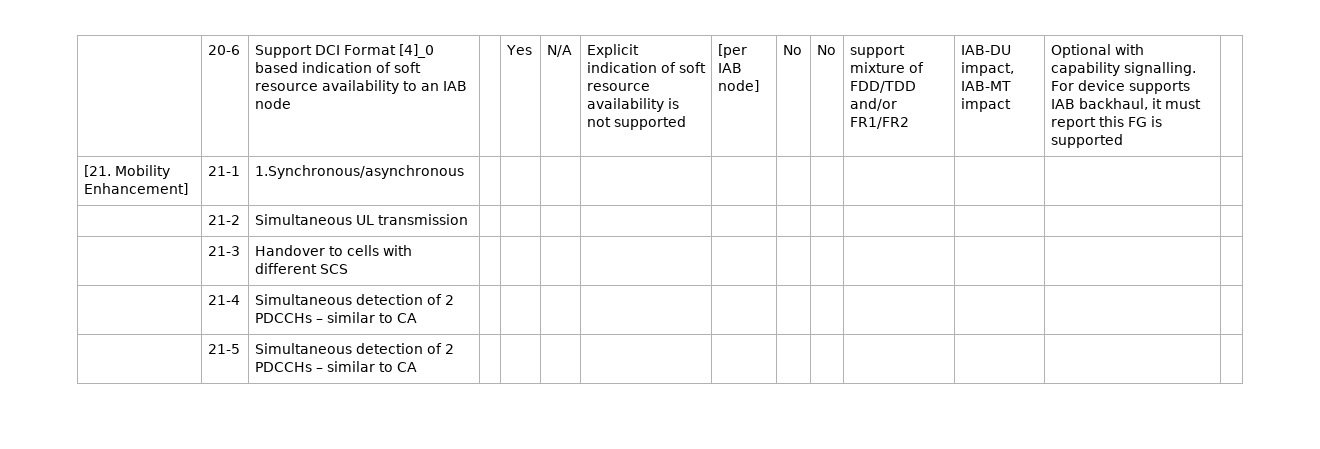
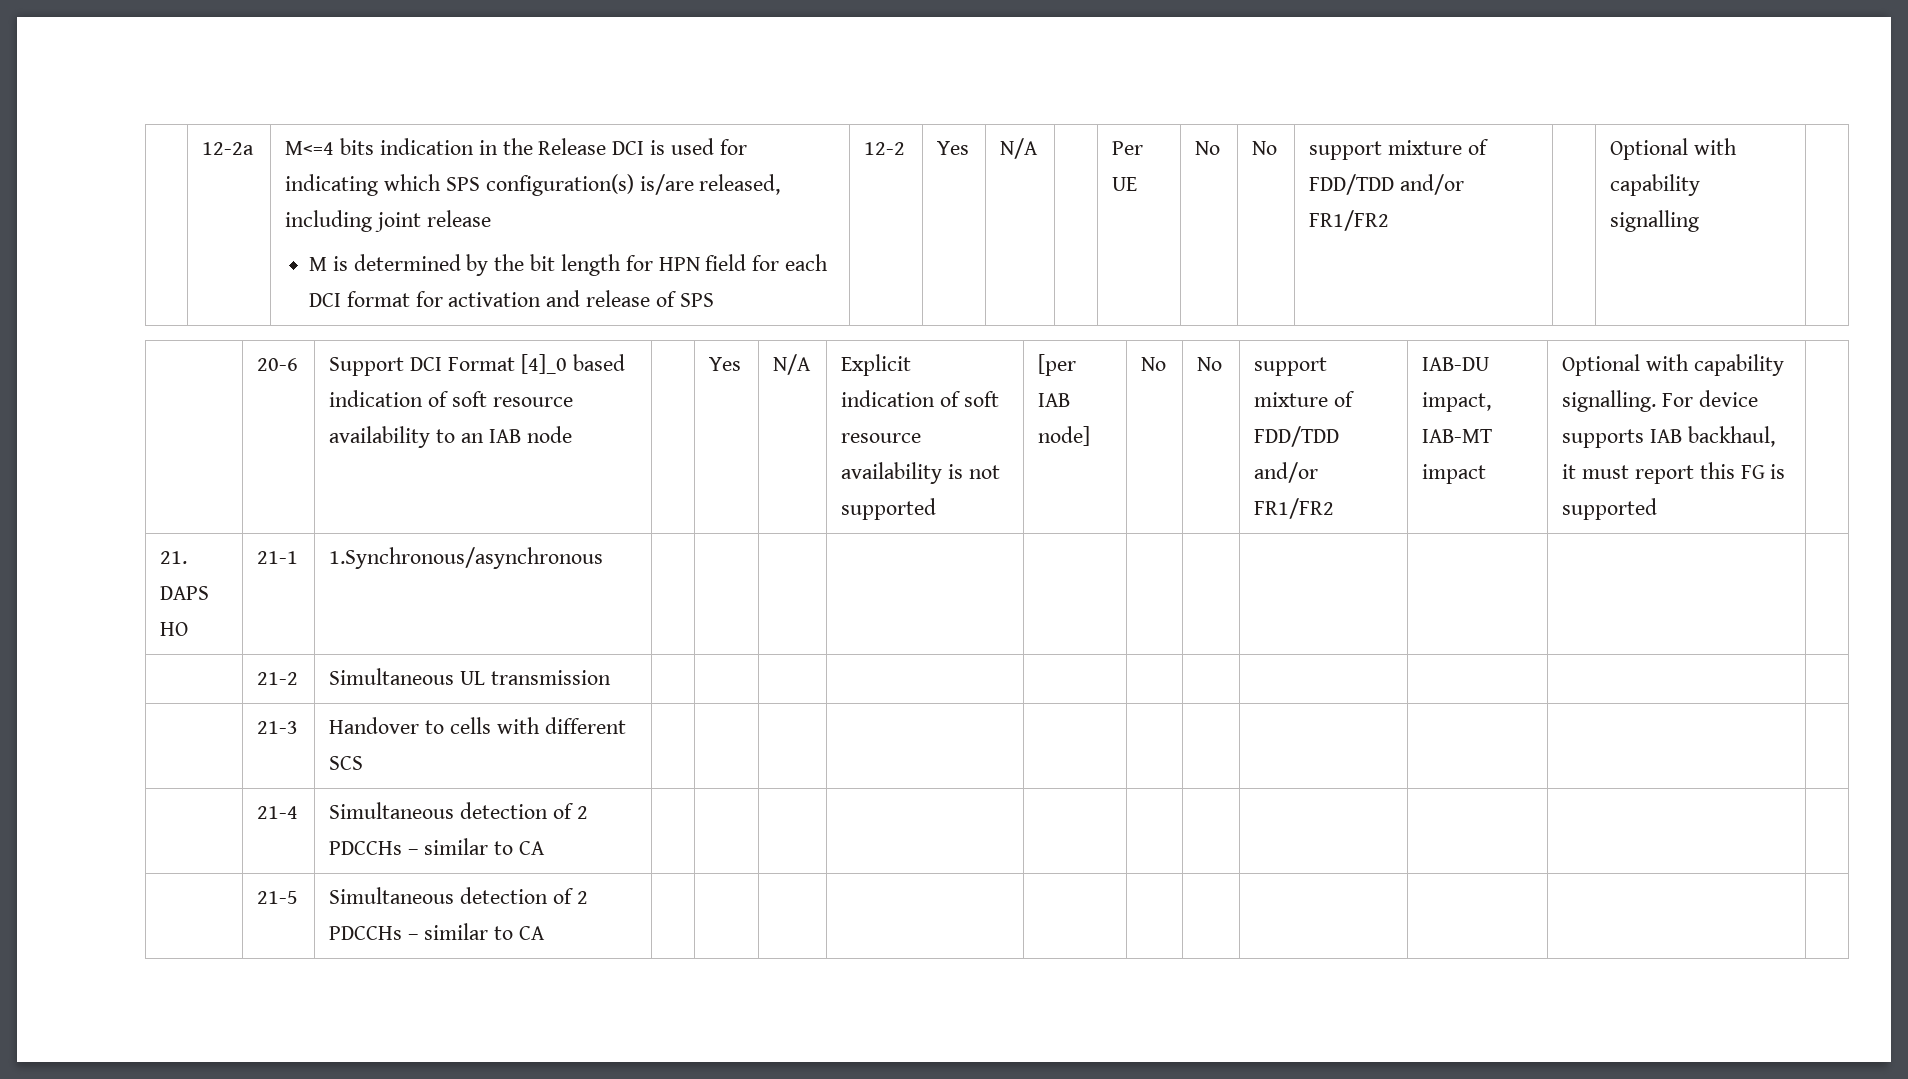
+ 12-2a | M<=4 bits indication in the Release DCI is used for indicating which SPS configuration(s) is/are released, including joint release
+ M is determined by the bit length for HPN field for each DCI format for activation and release of SPS | 12-2 | Yes | N/A | | Per UE | No | No | support mixture of FDD/TDD and/or FR1/FR2 | | Optional with capability signalling
- [21. Mobility Enhancement] | 21-1 | 1.Synchronous/asynchronous | | | | | | | | | | |
+ 21. DAPS HO | 21-1 | 1.Synchronous/asynchronous | | | | | | | | | | |

